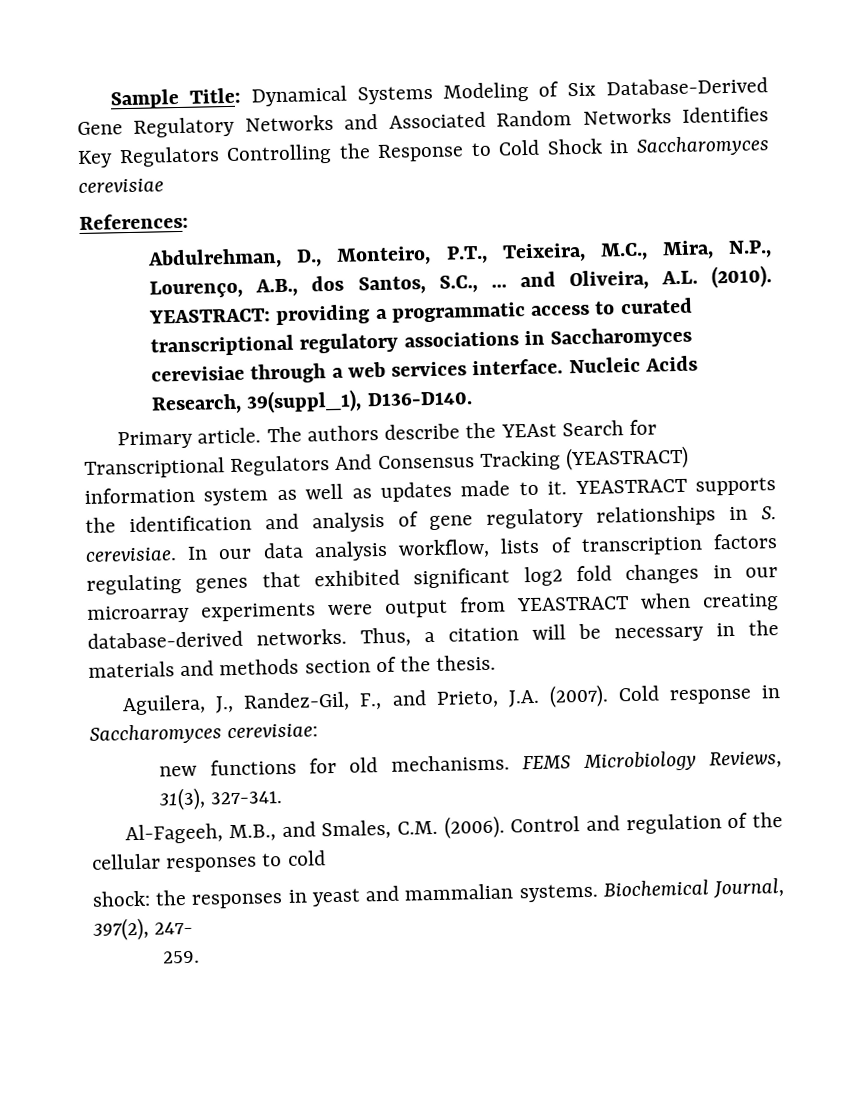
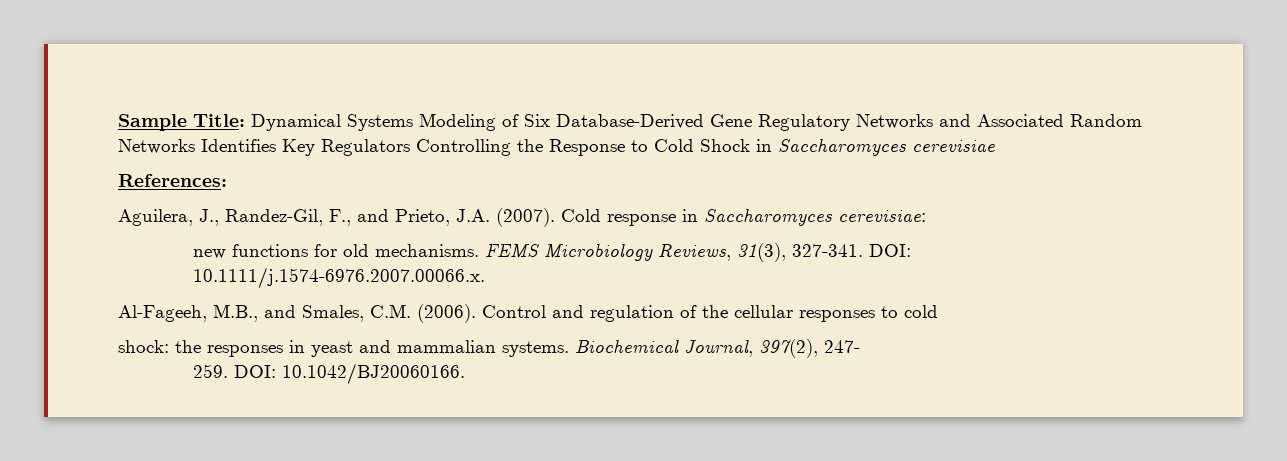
- Abdulrehman, D., Monteiro, P.T., Teixeira, M.C., Mira, N.P., Lourenço, A.B., dos Santos, S.C., ... and Oliveira, A.L. (2010). YEASTRACT: providing a programmatic access to curated transcriptional regulatory associations in Saccharomyces cerevisiae through a web services interface. Nucleic Acids Research, 39(suppl_1), D136-D140.
- Primary article. The authors describe the YEAst Search for Transcriptional Regulators And Consensus Tracking (YEASTRACT) information system as well as updates made to it. YEASTRACT supports the identification and analysis of gene regulatory relationships in S. cerevisiae. In our data analysis workflow, lists of transcription factors regulating genes that exhibited significant log2 fold changes in our microarray experiments were output from YEASTRACT when creating database-derived networks. Thus, a citation will be necessary in the materials and methods section of the thesis.
+ DOI: 10.1111/j.1574-6976.2007.00066.x.
- 259.
+ 259. DOI: 10.1042/BJ20060166.

